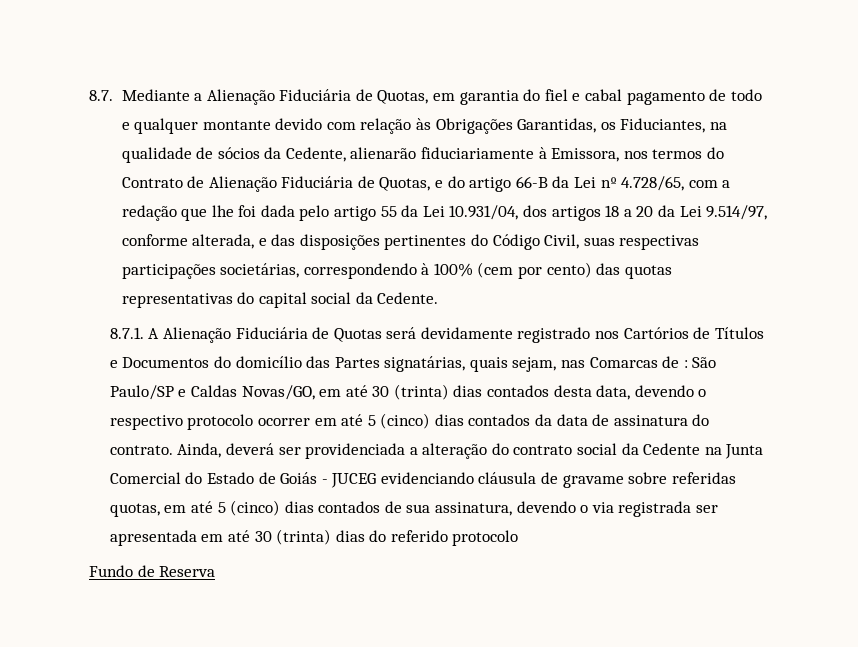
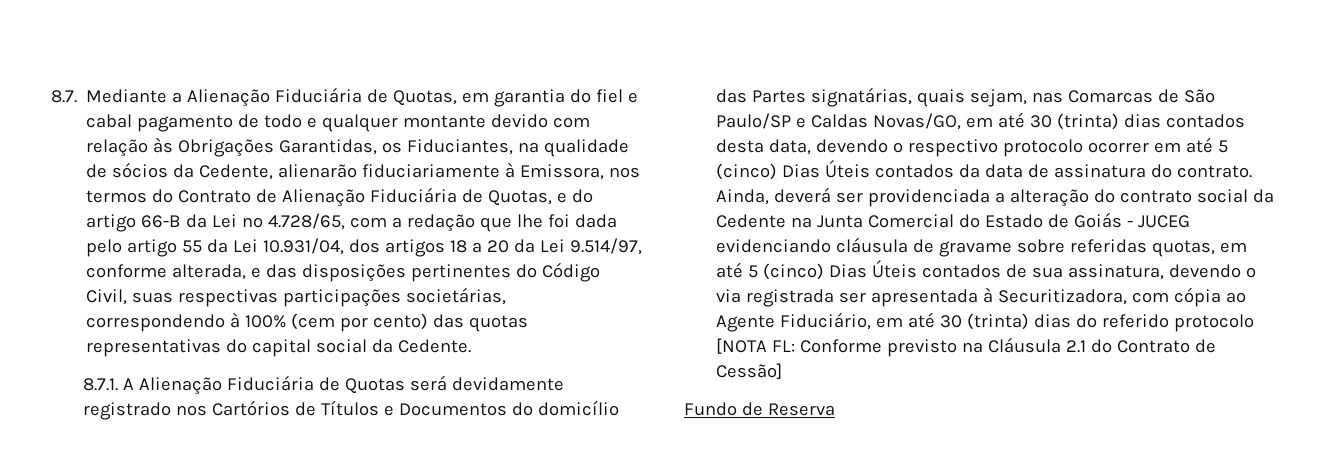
- 8.7.1. A Alienação Fiduciária de Quotas será devidamente registrado nos Cartórios de Títulos e Documentos do domicílio das Partes signatárias, quais sejam, nas Comarcas de : São Paulo/SP e Caldas Novas/GO, em até 30 (trinta) dias contados desta data, devendo o respectivo protocolo ocorrer em até 5 (cinco) dias contados da data de assinatura do contrato.
+ 8.7.1. A Alienação Fiduciária de Quotas será devidamente registrado nos Cartórios de Títulos e Documentos do domicílio das Partes signatárias, quais sejam, nas Comarcas de São Paulo/SP e Caldas Novas/GO, em até 30 (trinta) dias contados desta data, devendo o respectivo protocolo ocorrer em até 5 (cinco) Dias Úteis contados da data de assinatura do contrato.
- Ainda, deverá ser providenciada a alteração do contrato social da Cedente na Junta Comercial do Estado de Goiás - JUCEG evidenciando cláusula de gravame sobre referidas quotas, em até 5 (cinco) dias contados de sua assinatura, devendo o via registrada ser apresentada em até 30 (trinta) dias do referido protocolo
+ Ainda, deverá ser providenciada a alteração do contrato social da Cedente na Junta Comercial do Estado de Goiás - JUCEG evidenciando cláusula de gravame sobre referidas quotas, em até 5 (cinco) Dias Úteis contados de sua assinatura, devendo o via registrada ser apresentada à Securitizadora, com cópia ao Agente Fiduciário, em até 30 (trinta) dias do referido protocolo [NOTA FL: Conforme previsto na Cláusula 2.1 do Contrato de Cessão]

